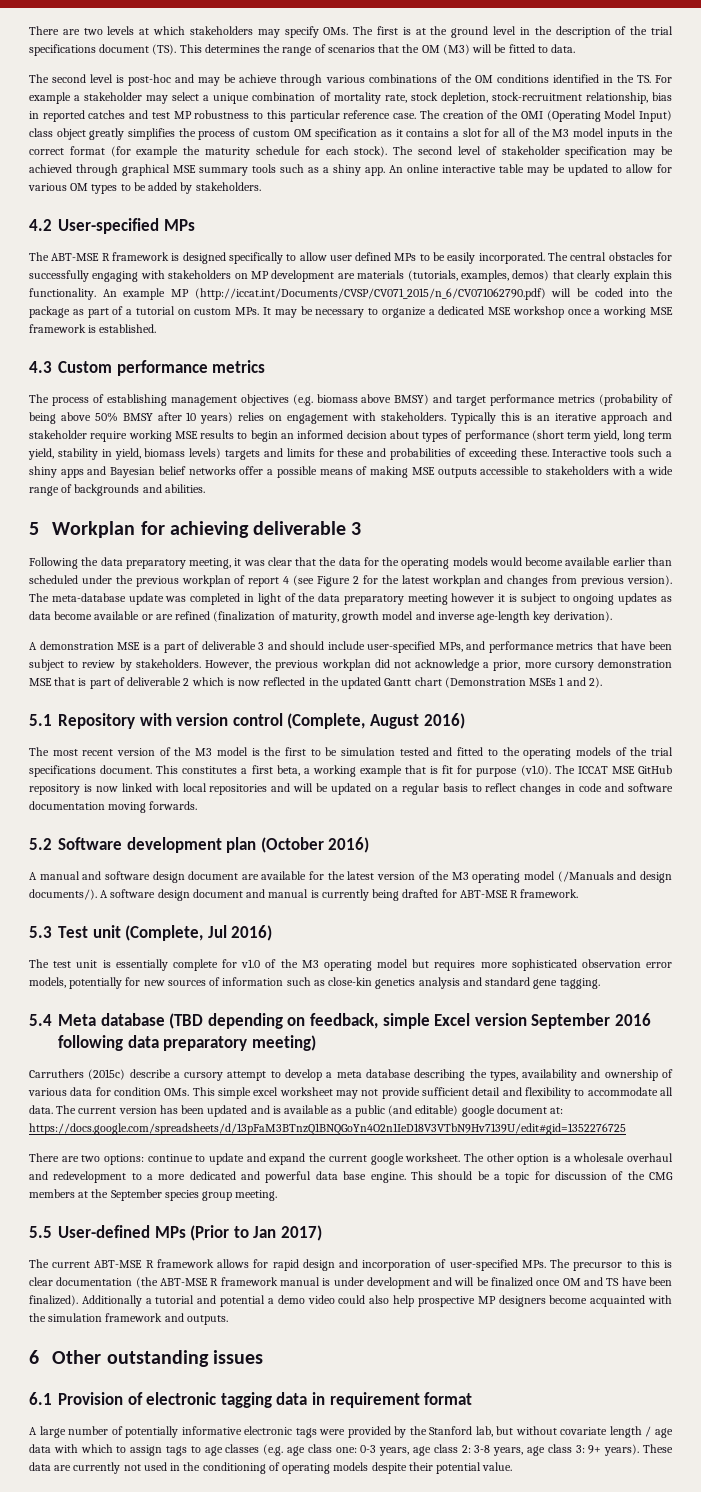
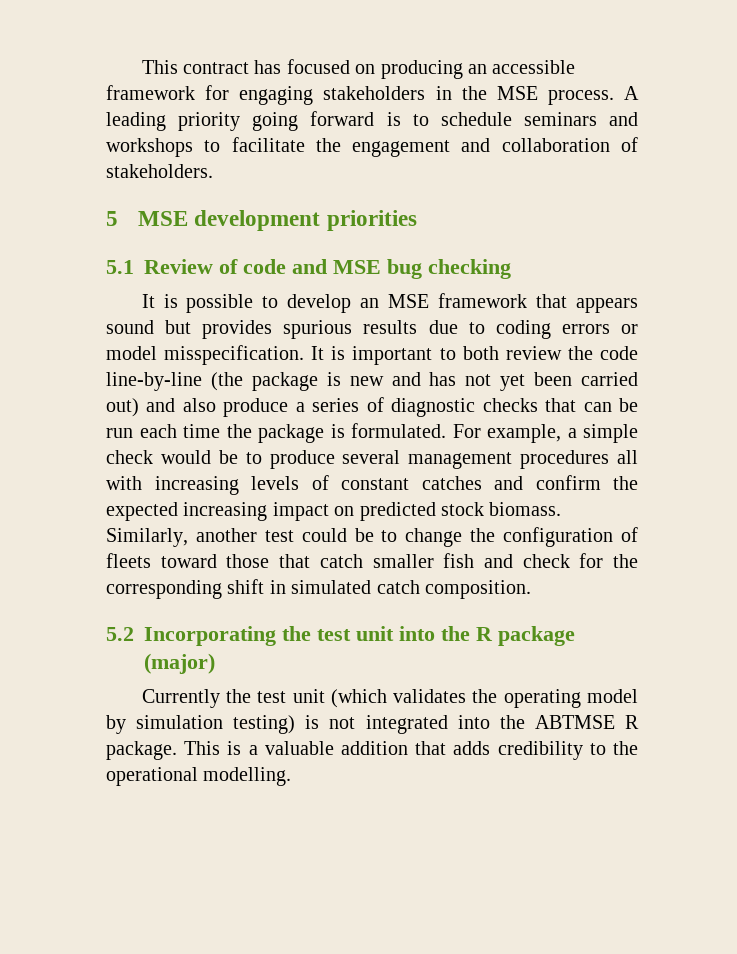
- There are two levels at which stakeholders may specify OMs. The first is at the ground level in the description of the trial specifications document (TS). This determines the range of scenarios that the OM (M3) will be fitted to data.
- The second level is post-hoc and may be achieve through various combinations of the OM conditions identified in the TS. For example a stakeholder may select a unique combination of mortality rate, stock depletion, stock-recruitment relationship, bias in reported catches and test MP robustness to this particular reference case. The creation of the OMI (Operating Model Input) class object greatly simplifies the process of custom OM specification as it contains a slot for all of the M3 model inputs in the correct format (for example the maturity schedule for each stock). The second level of stakeholder specification may be achieved through graphical MSE summary tools such as a shiny app. An online interactive table may be updated to allow for various OM types to be added by stakeholders.
- 4.2 User-specified MPs
- The ABT-MSE R framework is designed specifically to allow user defined MPs to be easily incorporated. The central obstacles for successfully engaging with stakeholders on MP development are materials (tutorials, examples, demos) that clearly explain this functionality. An example MP (http://iccat.int/Documents/CVSP/CV071_2015/n_6/CV071062790.pdf) will be coded into the package as part of a tutorial on custom MPs. It may be necessary to organize a dedicated MSE workshop once a working MSE framework is established.
- 4.3 Custom performance metrics
- The process of establishing management objectives (e.g. biomass above BMSY) and target performance metrics (probability of being above 50% BMSY after 10 years) relies on engagement with stakeholders. Typically this is an iterative approach and stakeholder require working MSE results to begin an informed decision about types of performance (short term yield, long term yield, stability in yield, biomass levels) targets and limits for these and probabilities of exceeding these. Interactive tools such a shiny apps and Bayesian belief networks offer a possible means of making MSE outputs accessible to stakeholders with a wide range of backgrounds and abilities.
- 5 Workplan for achieving deliverable 3
- Following the data preparatory meeting, it was clear that the data for the operating models would become available earlier than scheduled under the previous workplan of report 4 (see Figure 2 for the latest workplan and changes from previous version). The meta-database update was completed in light of the data preparatory meeting however it is subject to ongoing updates as data become available or are refined (finalization of maturity, growth model and inverse age-length key derivation).
- A demonstration MSE is a part of deliverable 3 and should include user-specified MPs, and performance metrics that have been subject to review by stakeholders. However, the previous workplan did not acknowledge a prior, more cursory demonstration MSE that is part of deliverable 2 which is now reflected in the updated Gantt chart (Demonstration MSEs 1 and 2).
- 5.1 Repository with version control (Complete, August 2016)
- The most recent version of the M3 model is the first to be simulation tested and fitted to the operating models of the trial specifications document. This constitutes a first beta, a working example that is fit for purpose (v1.0). The ICCAT MSE GitHub repository is now linked with local repositories and will be updated on a regular basis to reflect changes in code and software documentation moving forwards.
- 5.2 Software development plan (October 2016)
- A manual and software design document are available for the latest version of the M3 operating model (/Manuals and design documents/). A software design document and manual is currently being drafted for ABT-MSE R framework.
- 5.3 Test unit (Complete, Jul 2016)
- The test unit is essentially complete for v1.0 of the M3 operating model but requires more sophisticated observation error models, potentially for new sources of information such as close-kin genetics analysis and standard gene tagging.
- 5.4 Meta database (TBD depending on feedback, simple Excel version September 2016 following data preparatory meeting)
- Carruthers (2015c) describe a cursory attempt to develop a meta database describing the types, availability and ownership of various data for condition OMs. This simple excel worksheet may not provide sufficient detail and flexibility to accommodate all data. The current version has been updated and is available as a public (and editable) google document at: https://docs.google.com/spreadsheets/d/13pFaM3BTnzQ1BNQGoYn4O2n1IeD18V3VTbN9Hv7139U/edit#gid=1352276725
- There are two options: continue to update and expand the current google worksheet. The other option is a wholesale overhaul and redevelopment to a more dedicated and powerful data base engine. This should be a topic for discussion of the CMG members at the September species group meeting.
- 5.5 User-defined MPs (Prior to Jan 2017)
- The current ABT-MSE R framework allows for rapid design and incorporation of user-specified MPs. The precursor to this is clear documentation (the ABT-MSE R framework manual is under development and will be finalized once OM and TS have been finalized). Additionally a tutorial and potential a demo video could also help prospective MP designers become acquainted with the simulation framework and outputs.
- 6 Other outstanding issues
- 6.1 Provision of electronic tagging data in requirement format
- A large number of potentially informative electronic tags were provided by the Stanford lab, but without covariate length / age data with which to assign tags to age classes (e.g. age class one: 0-3 years, age class 2: 3-8 years, age class 3: 9+ years). These data are currently not used in the conditioning of operating models despite their potential value.
+ This contract has focused on producing an accessible framework for engaging stakeholders in the MSE process. A leading priority going forward is to schedule seminars and workshops to facilitate the engagement and collaboration of stakeholders.
+ 5 MSE development priorities
+ 5.1 Review of code and MSE bug checking
+ It is possible to develop an MSE framework that appears sound but provides spurious results due to coding errors or model misspecification. It is important to both review the code line-by-line (the package is new and has not yet been carried out) and also produce a series of diagnostic checks that can be run each time the package is formulated. For example, a simple check would be to produce several management procedures all with increasing levels of constant catches and confirm the expected increasing impact on predicted stock biomass. Similarly, another test could be to change the configuration of fleets toward those that catch smaller fish and check for the corresponding shift in simulated catch composition.
+ 5.2 Incorporating the test unit into the R package (major)
+ Currently the test unit (which validates the operating model by simulation testing) is not integrated into the ABTMSE R package. This is a valuable addition that adds credibility to the operational modelling.

